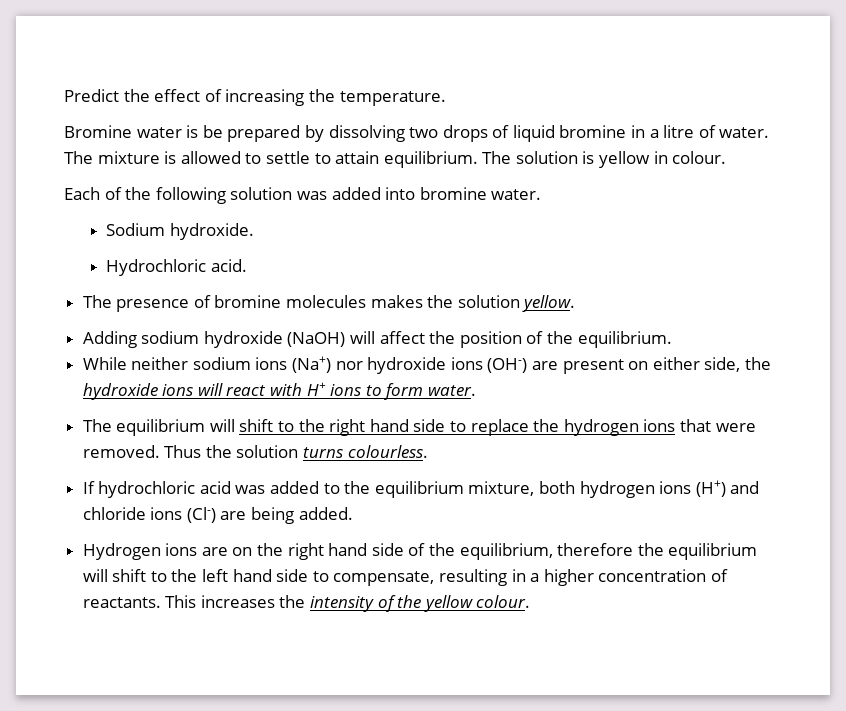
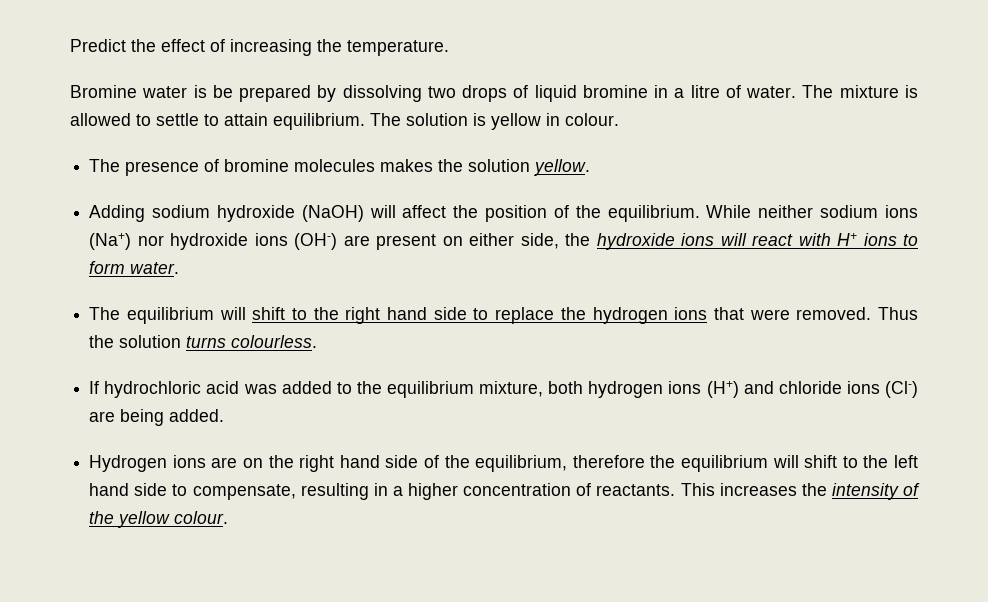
- Each of the following solution was added into bromine water.
- Sodium hydroxide.
- Hydrochloric acid.
- Adding sodium hydroxide (NaOH) will affect the position of the equilibrium.
- While neither sodium ions (Na+) nor hydroxide ions (OH-) are present on either side, the hydroxide ions will react with H+ ions to form water.
+ Adding sodium hydroxide (NaOH) will affect the position of the equilibrium. While neither sodium ions (Na+) nor hydroxide ions (OH-) are present on either side, the hydroxide ions will react with H+ ions to form water.

